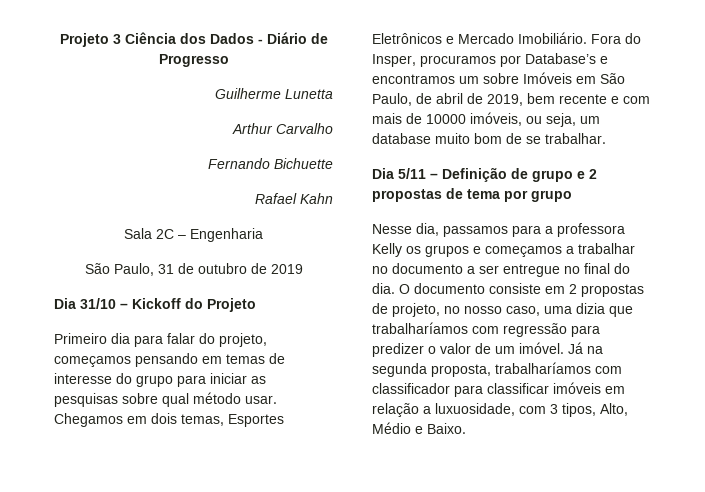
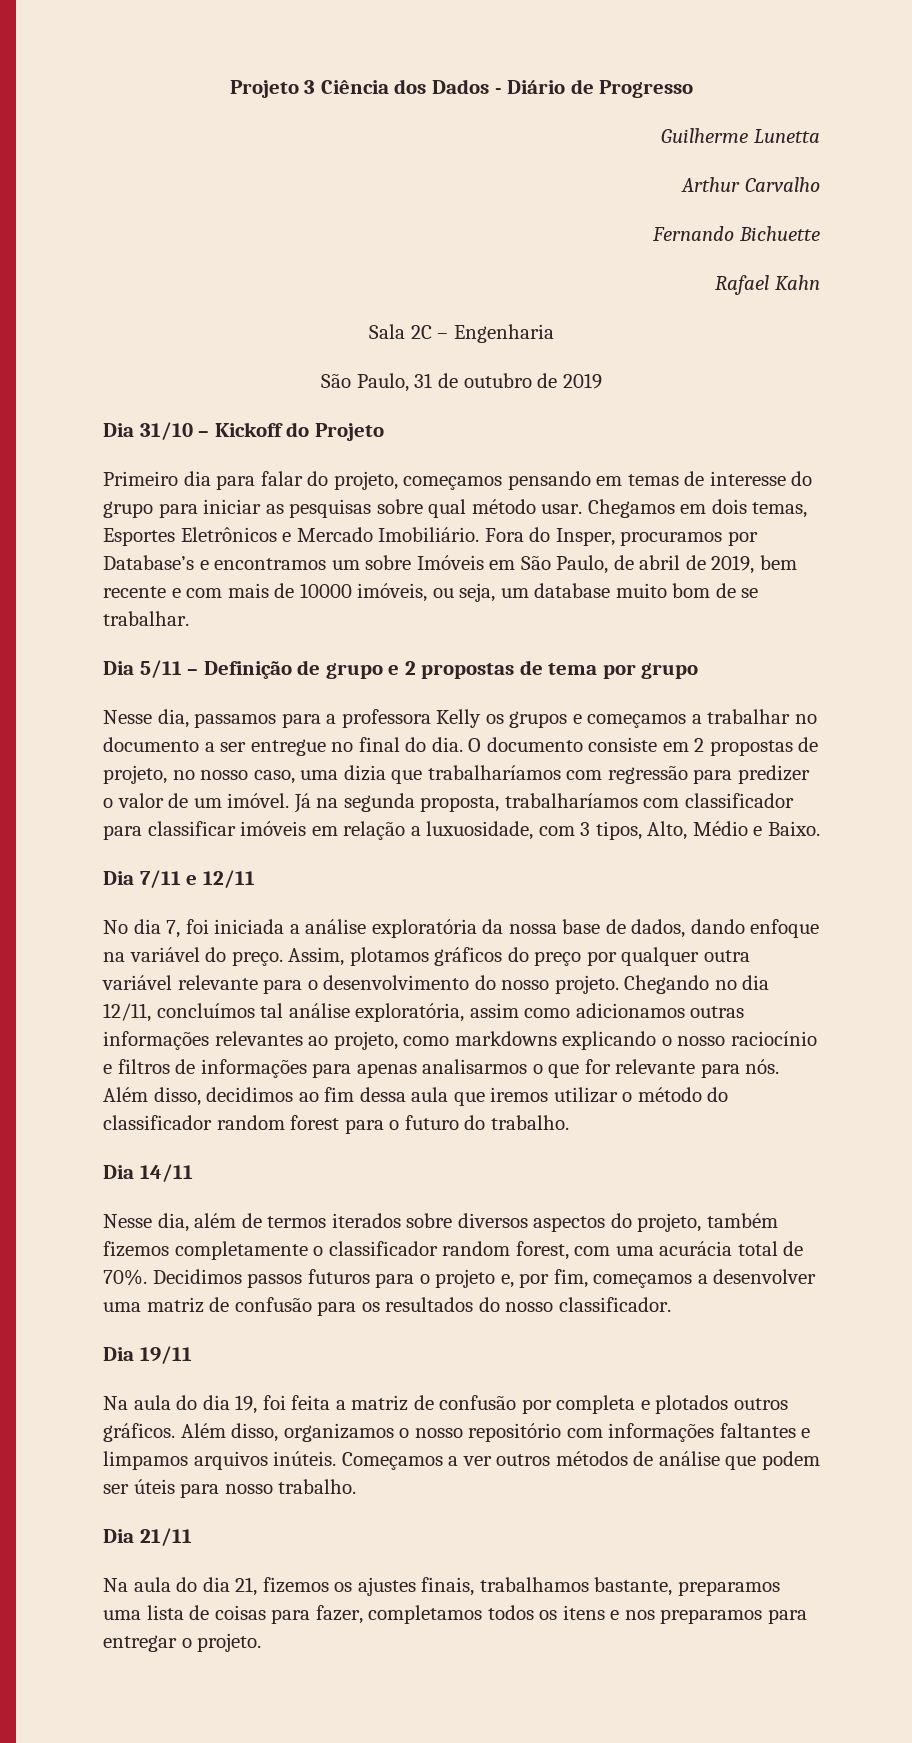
+ Dia 7/11 e 12/11
+ No dia 7, foi iniciada a análise exploratória da nossa base de dados, dando enfoque na variável do preço. Assim, plotamos gráficos do preço por qualquer outra variável relevante para o desenvolvimento do nosso projeto. Chegando no dia 12/11, concluímos tal análise exploratória, assim como adicionamos outras informações relevantes ao projeto, como markdowns explicando o nosso raciocínio e filtros de informações para apenas analisarmos o que for relevante para nós. Além disso, decidimos ao fim dessa aula que iremos utilizar o método do classificador random forest para o futuro do trabalho.
+ Dia 14/11
+ Nesse dia, além de termos iterados sobre diversos aspectos do projeto, também fizemos completamente o classificador random forest, com uma acurácia total de 70%. Decidimos passos futuros para o projeto e, por fim, começamos a desenvolver uma matriz de confusão para os resultados do nosso classificador.
+ Dia 19/11
+ Na aula do dia 19, foi feita a matriz de confusão por completa e plotados outros gráficos. Além disso, organizamos o nosso repositório com informações faltantes e limpamos arquivos inúteis. Começamos a ver outros métodos de análise que podem ser úteis para nosso trabalho.
+ Dia 21/11
+ Na aula do dia 21, fizemos os ajustes finais, trabalhamos bastante, preparamos uma lista de coisas para fazer, completamos todos os itens e nos preparamos para entregar o projeto.

